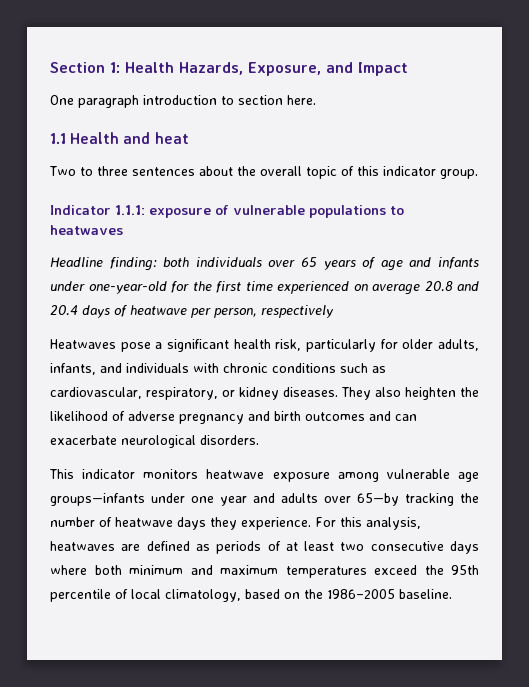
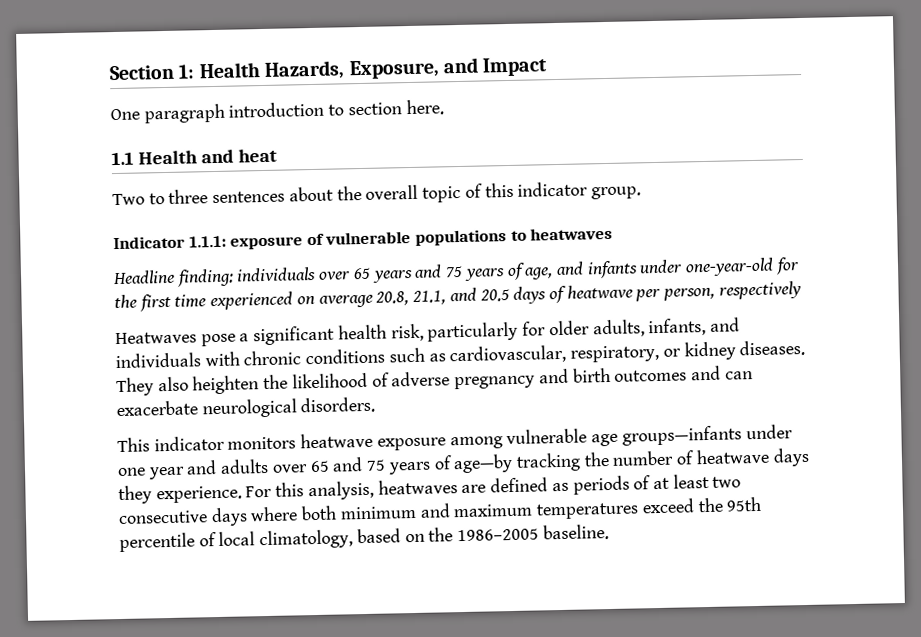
- Headline finding: both individuals over 65 years of age and infants under one-year-old for the first time experienced on average 20.8 and 20.4 days of heatwave per person, respectively
+ Headline finding: individuals over 65 years and 75 years of age, and infants under one-year-old for the first time experienced on average 20.8, 21.1, and 20.5 days of heatwave per person, respectively
- This indicator monitors heatwave exposure among vulnerable age groups—infants under one year and adults over 65—by tracking the number of heatwave days they experience.
+ This indicator monitors heatwave exposure among vulnerable age groups—infants under one year and adults over 65 and 75 years of age—by tracking the number of heatwave days they experience.

